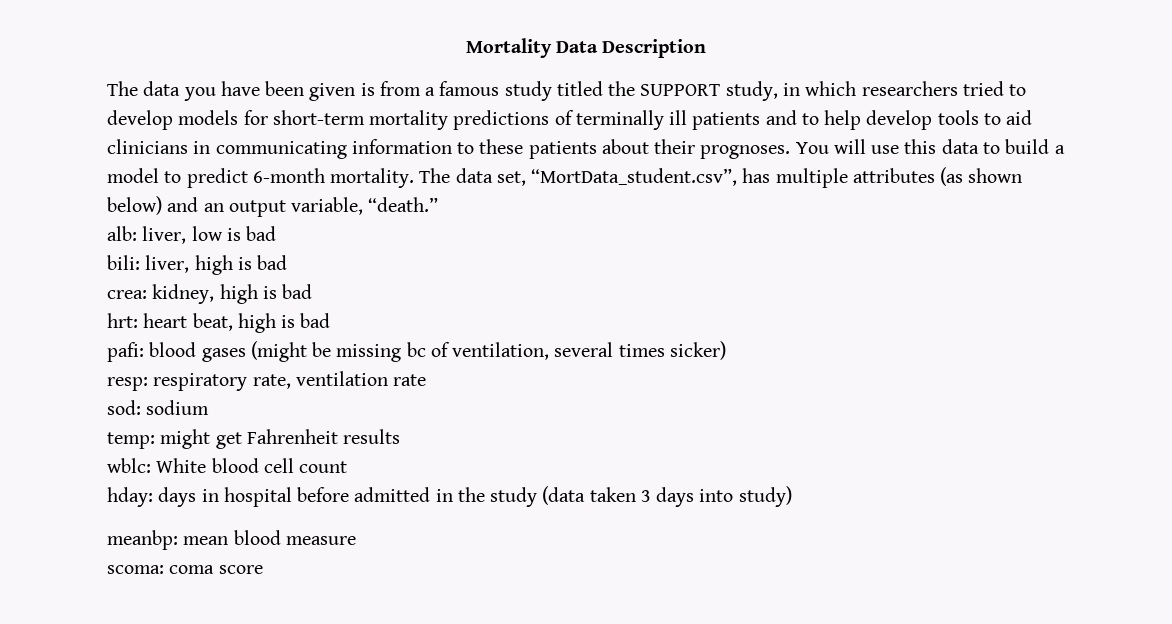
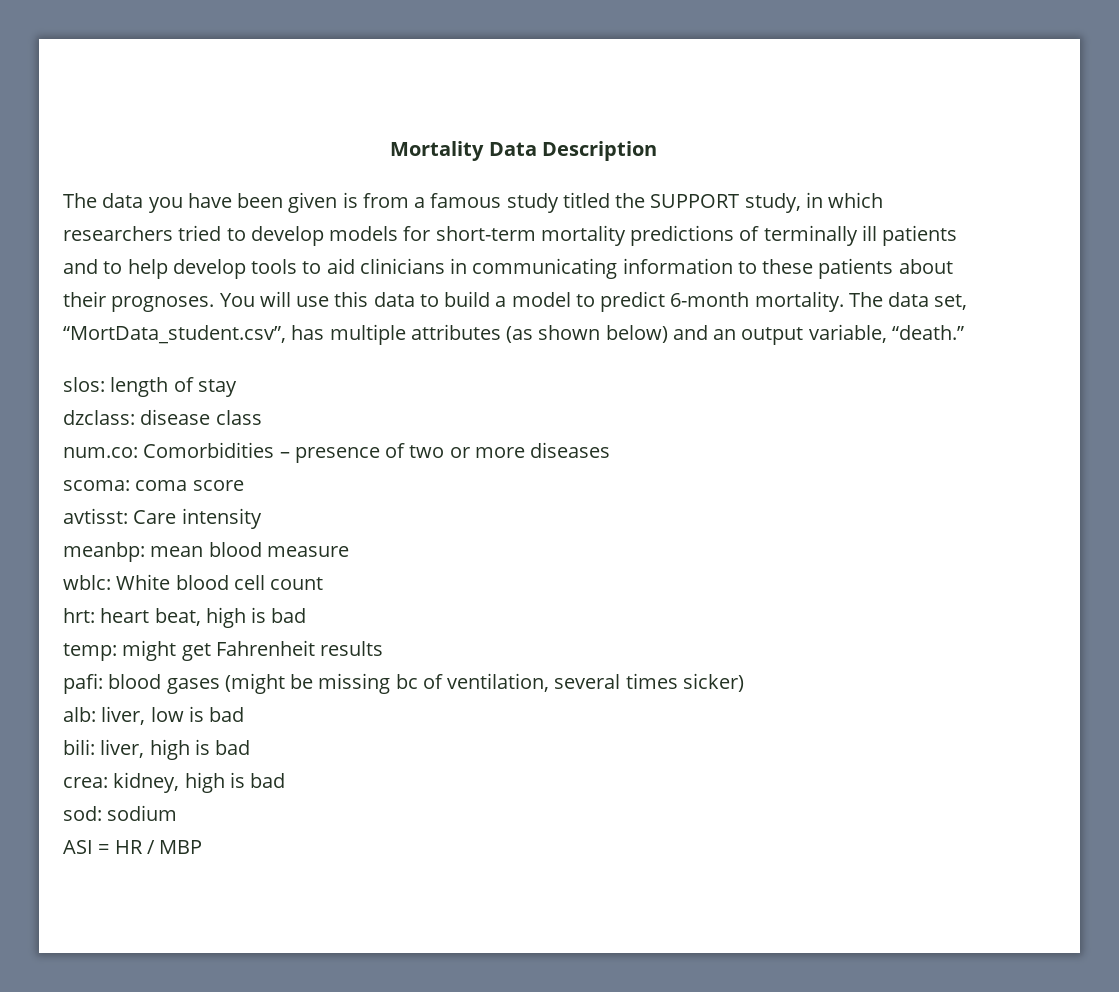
+ slos: length of stay
+ dzclass: disease class
+ num.co: Comorbidities – presence of two or more diseases
+ scoma: coma score
+ avtisst: Care intensity
+ meanbp: mean blood measure
+ wblc: White blood cell count
+ hrt: heart beat, high is bad
+ temp: might get Fahrenheit results
+ pafi: blood gases (might be missing bc of ventilation, several times sicker)
- hrt: heart beat, high is bad
- pafi: blood gases (might be missing bc of ventilation, several times sicker)
- resp: respiratory rate, ventilation rate
  sod: sodium
- temp: might get Fahrenheit results
- wblc: White blood cell count
- hday: days in hospital before admitted in the study (data taken 3 days into study)
- meanbp: mean blood measure
- scoma: coma score
+ ASI = HR / MBP

